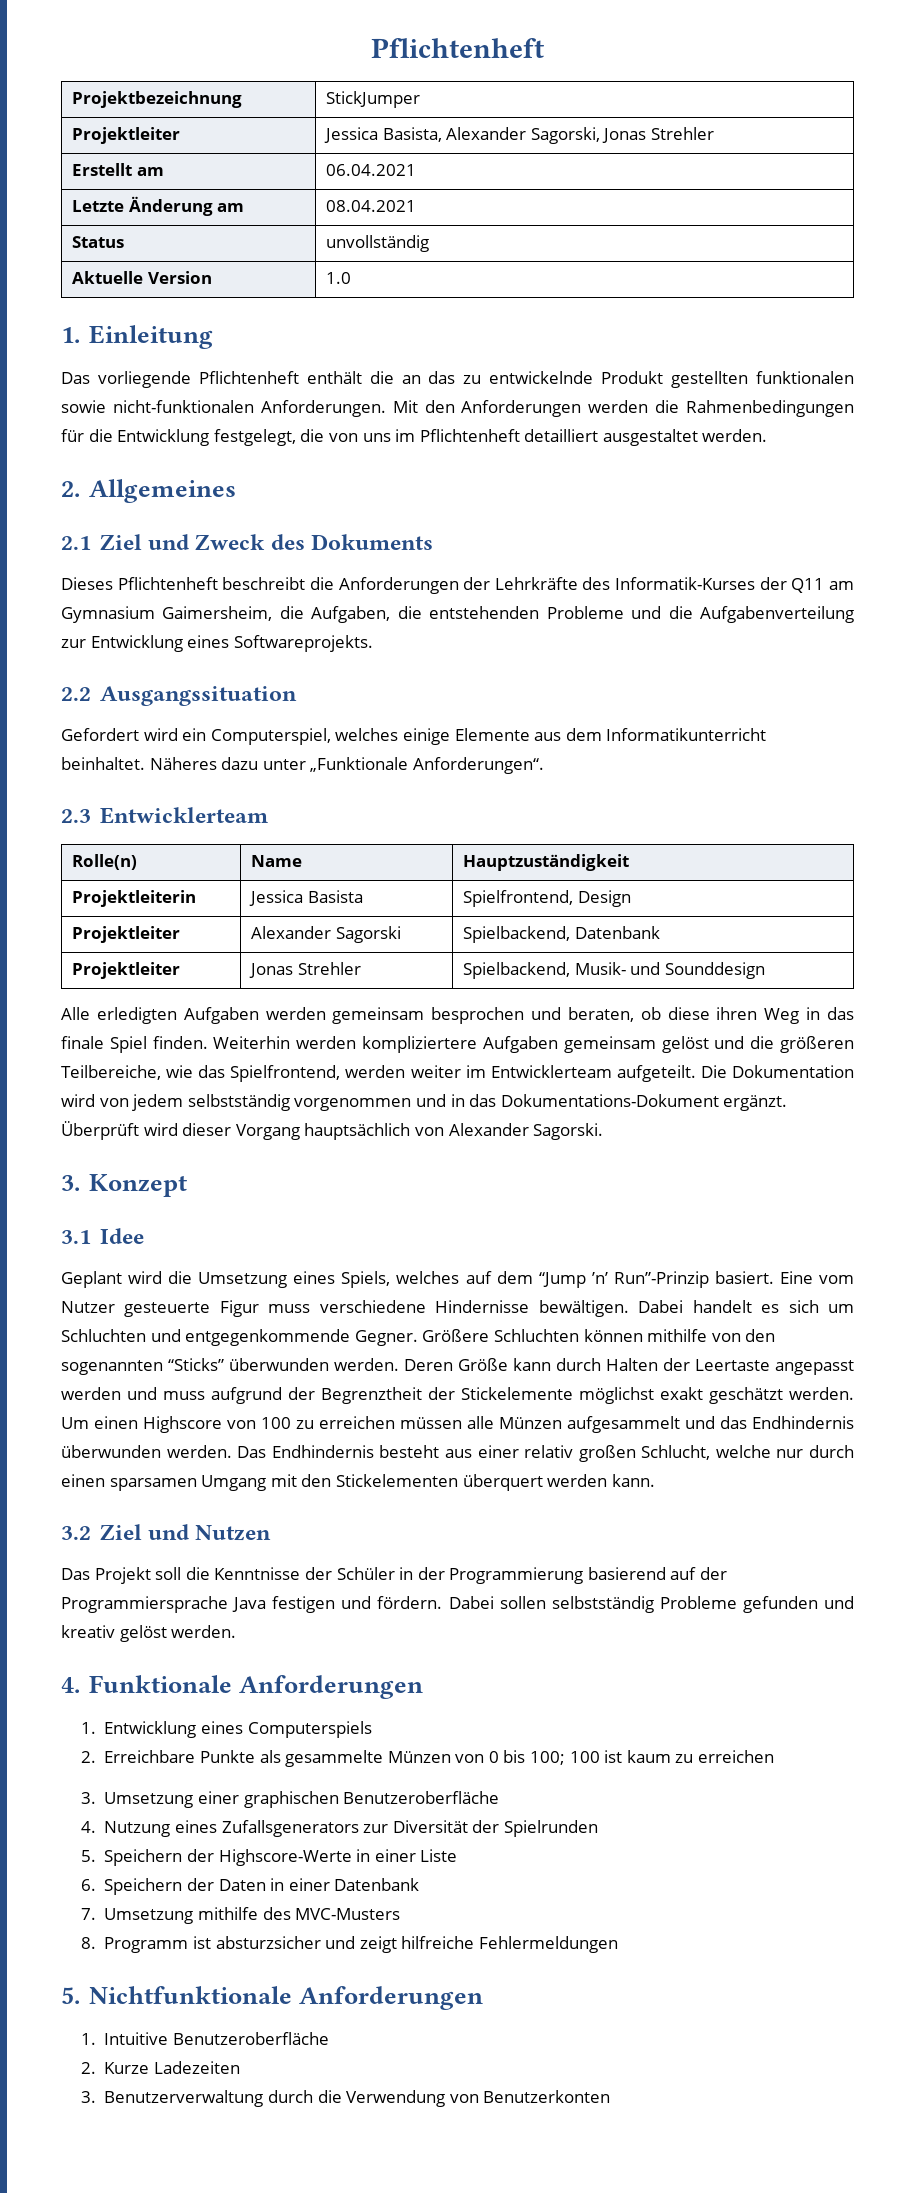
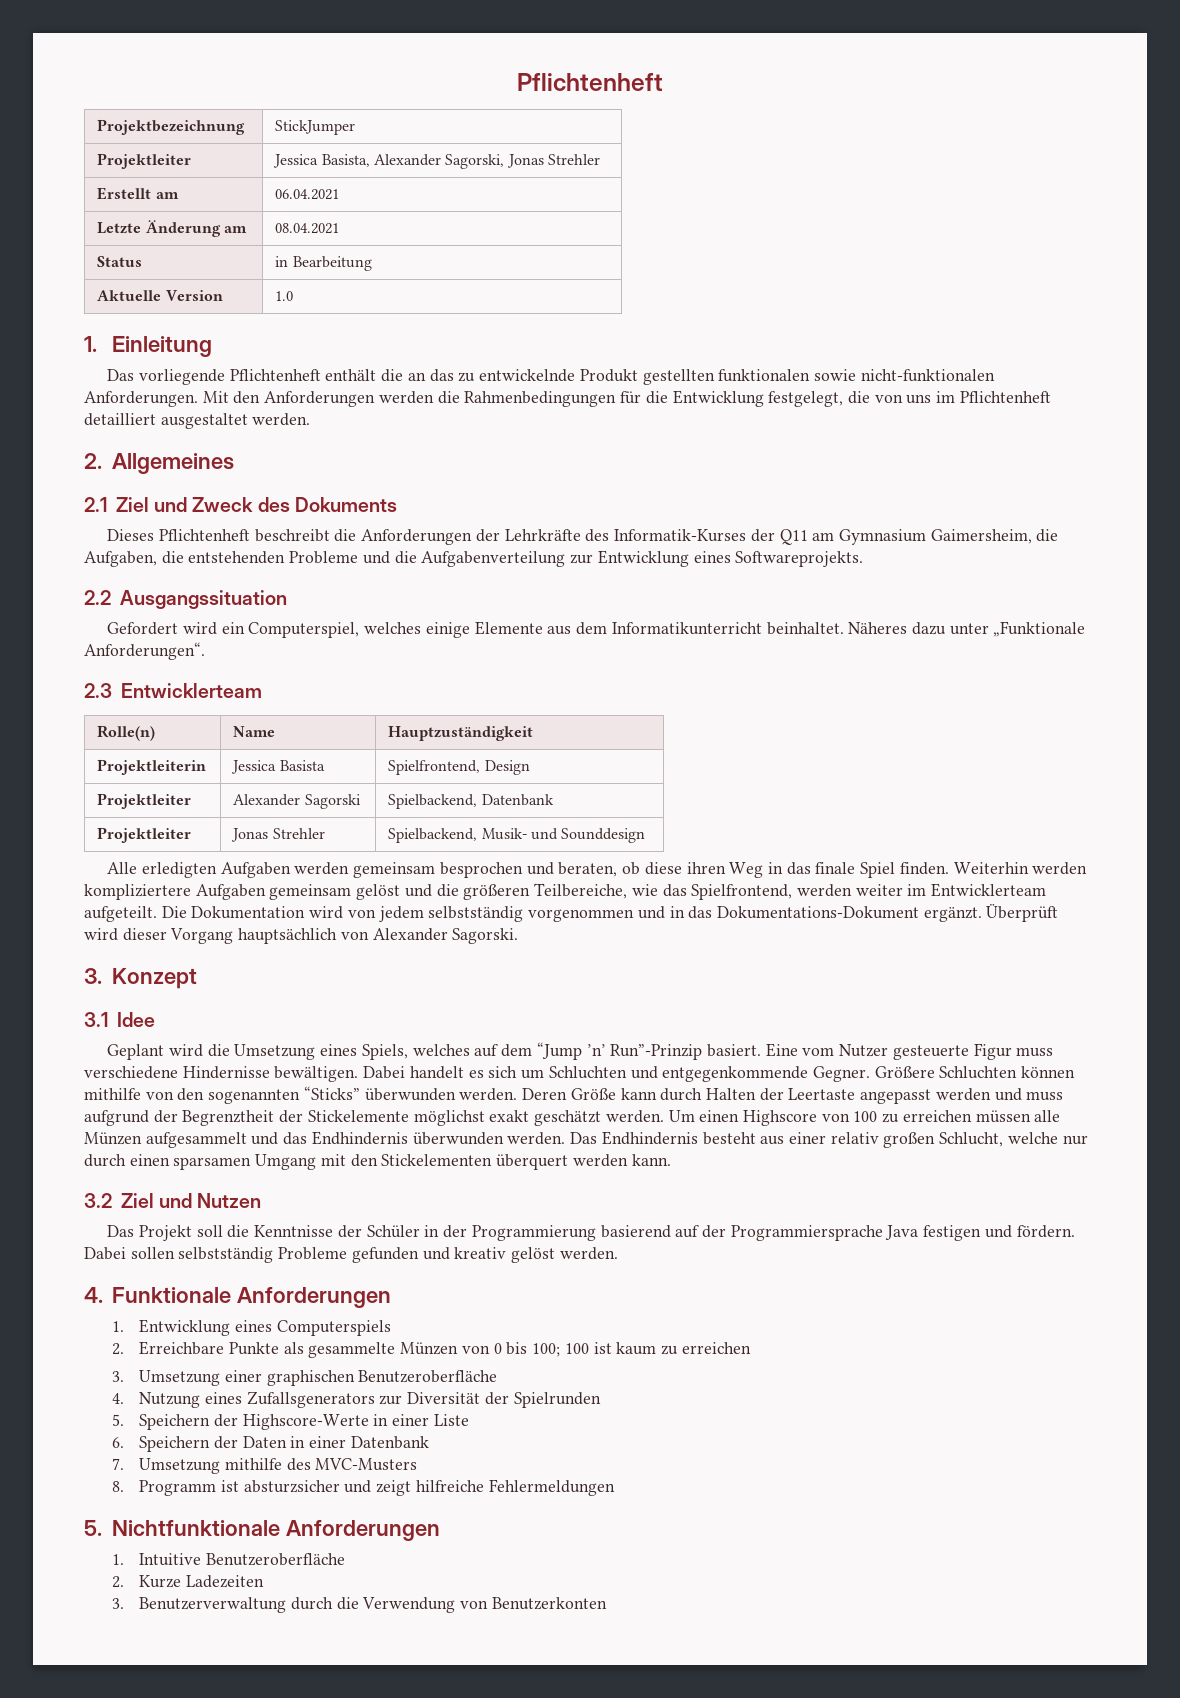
- Status | unvollständig
+ Status | in Bearbeitung

